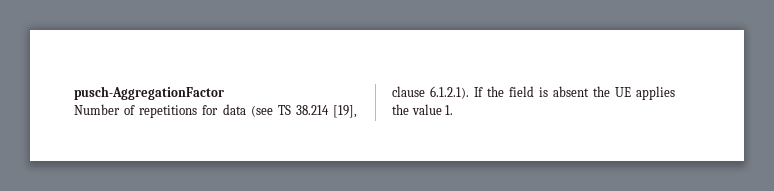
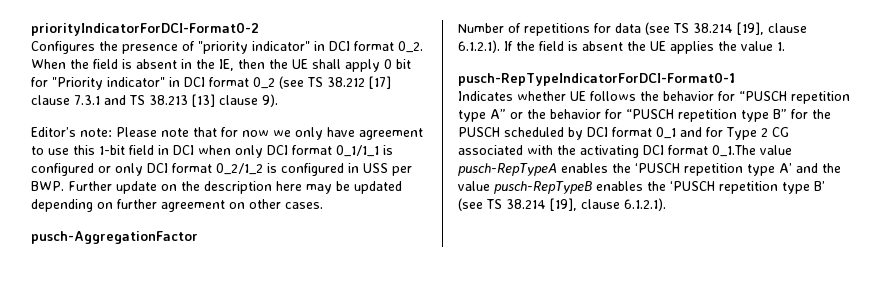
+ priorityIndicatorForDCI-Format0-2
+ Configures the presence of "priority indicator" in DCI format 0_2. When the field is absent in the IE, then the UE shall apply 0 bit for "Priority indicator" in DCI format 0_2 (see TS 38.212 [17] clause 7.3.1 and TS 38.213 [13] clause 9).
+ Editor’s note: Please note that for now we only have agreement to use this 1-bit field in DCI when only DCI format 0_1/1_1 is configured or only DCI format 0_2/1_2 is configured in USS per BWP. Further update on the description here may be updated depending on further agreement on other cases.
+ pusch-RepTypeIndicatorForDCI-Format0-1
+ Indicates whether UE follows the behavior for “PUSCH repetition type A” or the behavior for “PUSCH repetition type B” for the PUSCH scheduled by DCI format 0_1 and for Type 2 CG associated with the activating DCI format 0_1.The value pusch-RepTypeA enables the ‘PUSCH repetition type A’ and the value pusch-RepTypeB enables the ‘PUSCH repetition type B’ (see TS 38.214 [19], clause 6.1.2.1).

